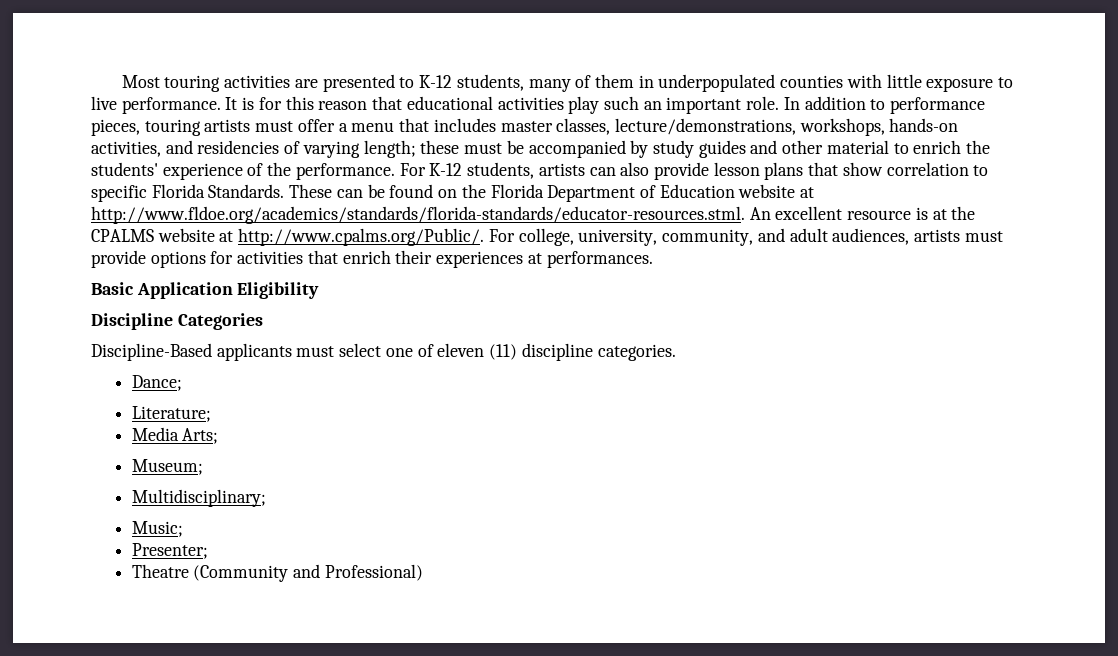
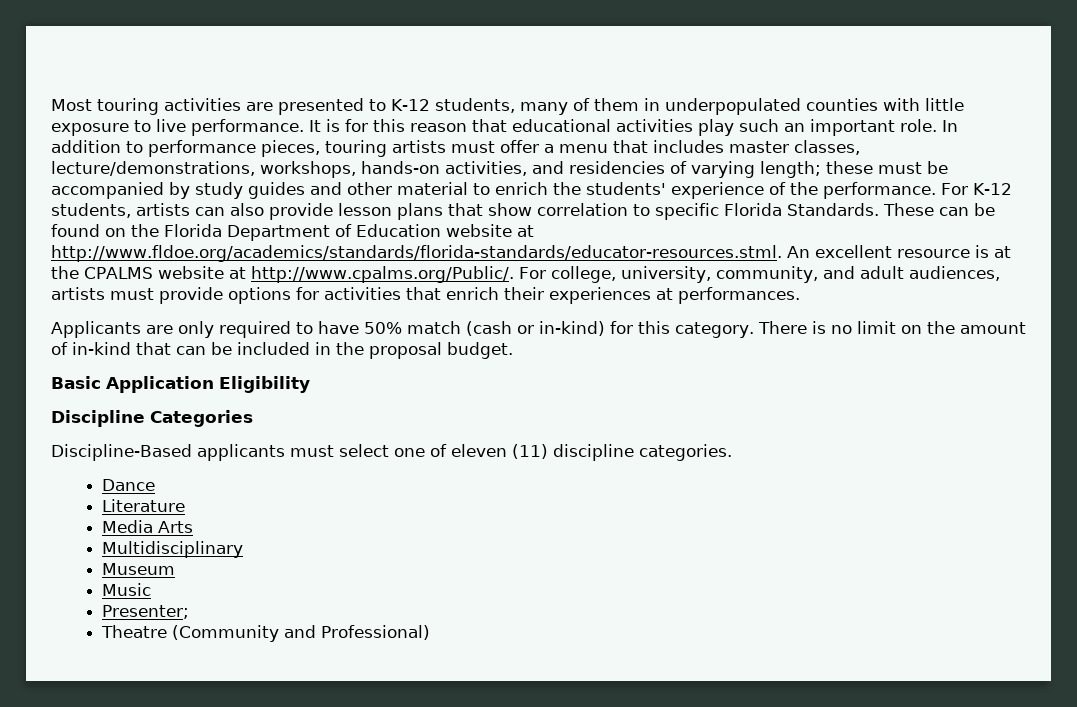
+ Applicants are only required to have 50% match (cash or in-kind) for this category. There is no limit on the amount of in-kind that can be included in the proposal budget.
- Dance;
- Literature;
+ Dance
+ Literature
- Media Arts;
- Museum;
- Multidisciplinary;
- Music;
+ Media Arts
+ Multidisciplinary
+ Museum
+ Music

